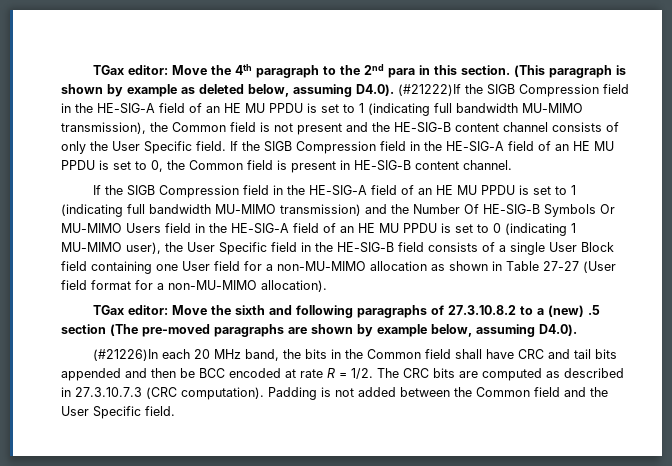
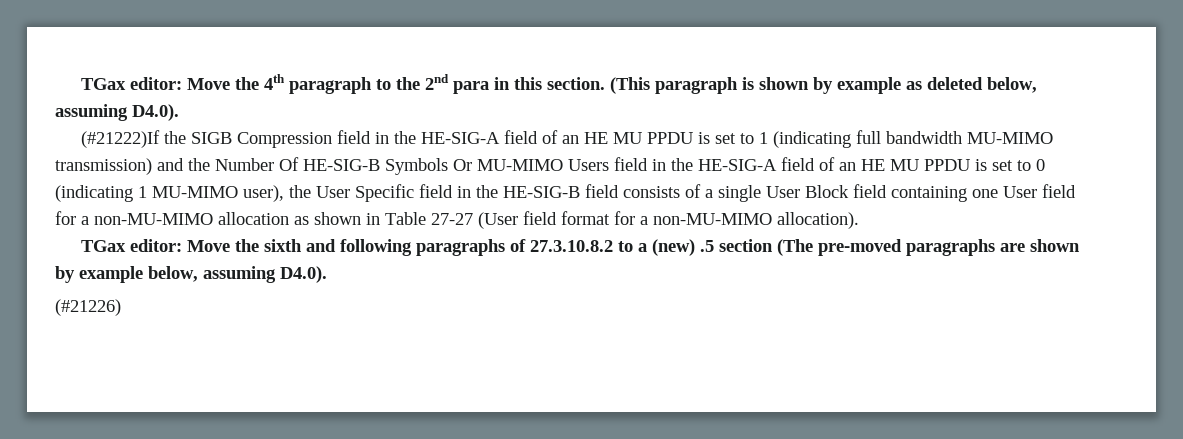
- (This paragraph is shown by example as deleted below, assuming D4.0). (#21222)If the SIGB Compression field in the HE-SIG-A field of an HE MU PPDU is set to 1 (indicating full bandwidth MU-MIMO transmission), the Common field is not present and the HE-SIG-B content channel consists of only the User Specific field. If the SIGB Compression field in the HE-SIG-A field of an HE MU PPDU is set to 0, the Common field is present in HE-SIG-B content channel.
- If the SIGB Compression field in the HE-SIG-A field of an HE MU PPDU is set to 1 (indicating full bandwidth MU-MIMO transmission) and the Number Of HE-SIG-B Symbols Or MU-MIMO Users field in the HE-SIG-A field of an HE MU PPDU is set to 0 (indicating 1 MU-MIMO user), the User Specific field in the HE-SIG-B field consists of a single User Block field containing one User field for a non-MU-MIMO allocation as shown in Table 27-27 (User field format for a non-MU-MIMO allocation).
+ (This paragraph is shown by example as deleted below, assuming D4.0).
+ (#21222)If the SIGB Compression field in the HE-SIG-A field of an HE MU PPDU is set to 1 (indicating full bandwidth MU-MIMO transmission) and the Number Of HE-SIG-B Symbols Or MU-MIMO Users field in the HE-SIG-A field of an HE MU PPDU is set to 0 (indicating 1 MU-MIMO user), the User Specific field in the HE-SIG-B field consists of a single User Block field containing one User field for a non-MU-MIMO allocation as shown in Table 27-27 (User field format for a non-MU-MIMO allocation).
- (#21226)In each 20 MHz band, the bits in the Common field shall have CRC and tail bits appended and then be BCC encoded at rate R = 1/2. The CRC bits are computed as described in 27.3.10.7.3 (CRC computation). Padding is not added between the Common field and the User Specific field.
+ (#21226)

